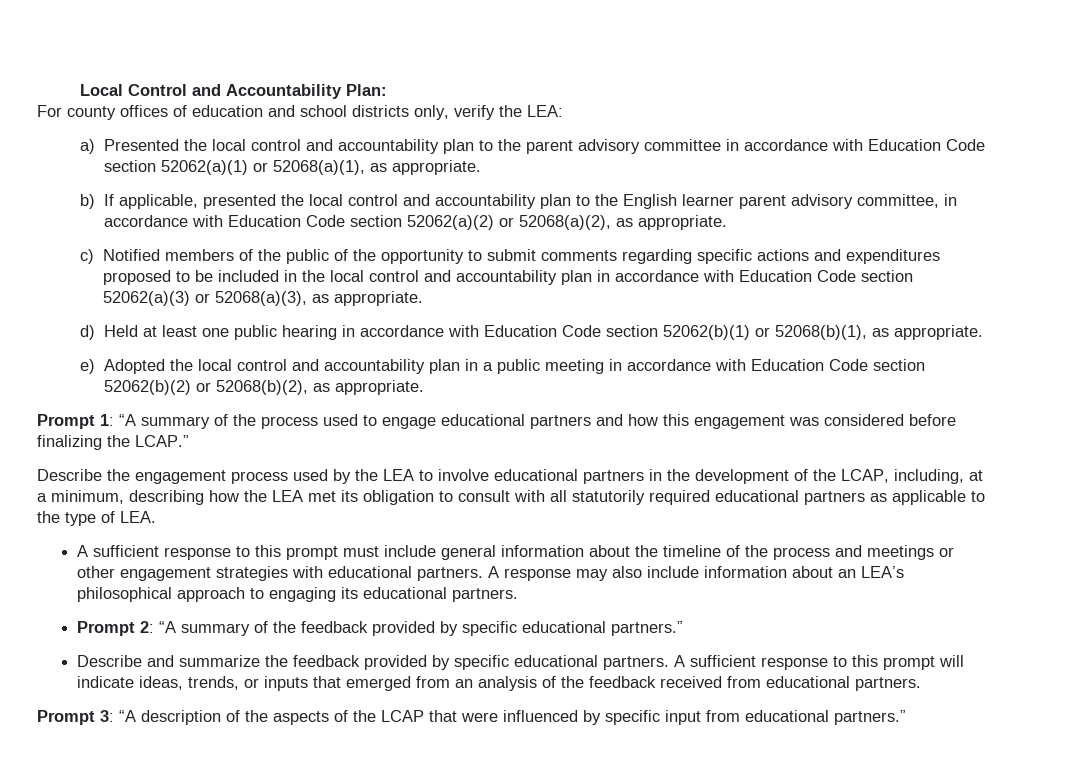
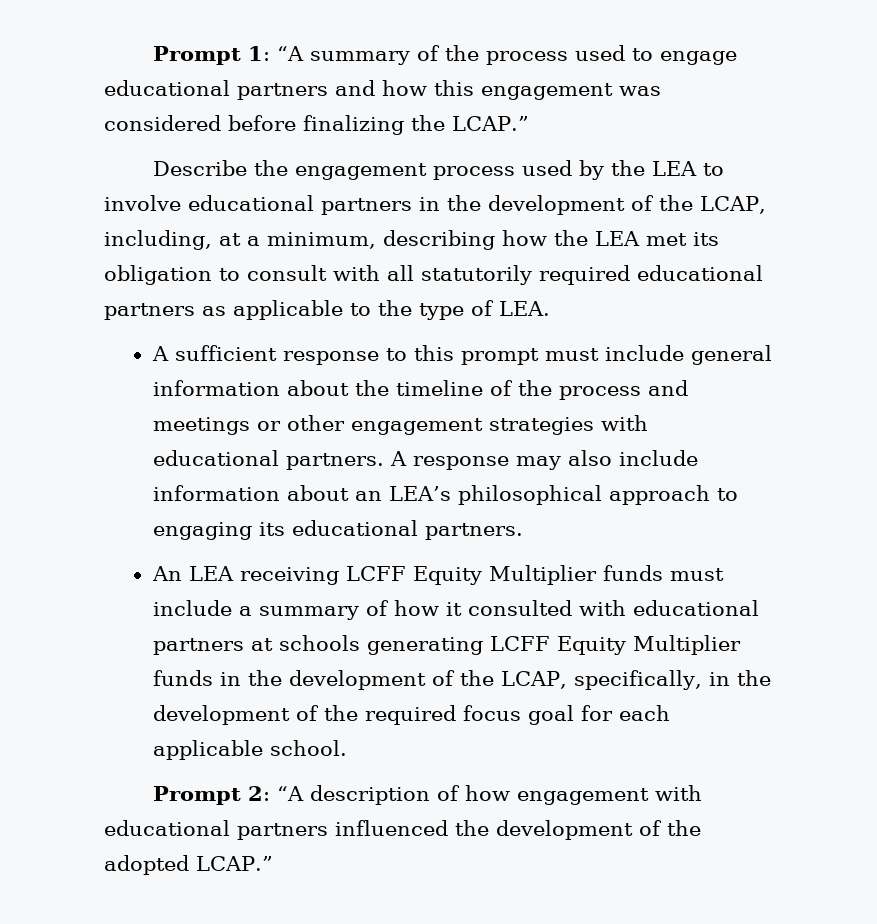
- Local Control and Accountability Plan:
- For county offices of education and school districts only, verify the LEA:
- a) Presented the local control and accountability plan to the parent advisory committee in accordance with Education Code section 52062(a)(1) or 52068(a)(1), as appropriate.
- b) If applicable, presented the local control and accountability plan to the English learner parent advisory committee, in accordance with Education Code section 52062(a)(2) or 52068(a)(2), as appropriate.
- c) Notified members of the public of the opportunity to submit comments regarding specific actions and expenditures proposed to be included in the local control and accountability plan in accordance with Education Code section 52062(a)(3) or 52068(a)(3), as appropriate.
- d) Held at least one public hearing in accordance with Education Code section 52062(b)(1) or 52068(b)(1), as appropriate.
- e) Adopted the local control and accountability plan in a public meeting in accordance with Education Code section 52062(b)(2) or 52068(b)(2), as appropriate.
- Prompt 2: “A summary of the feedback provided by specific educational partners.”
- Describe and summarize the feedback provided by specific educational partners. A sufficient response to this prompt will indicate ideas, trends, or inputs that emerged from an analysis of the feedback received from educational partners.
- Prompt 3: “A description of the aspects of the LCAP that were influenced by specific input from educational partners.”
+ An LEA receiving LCFF Equity Multiplier funds must include a summary of how it consulted with educational partners at schools generating LCFF Equity Multiplier funds in the development of the LCAP, specifically, in the development of the required focus goal for each applicable school.
+ Prompt 2: “A description of how engagement with educational partners influenced the development of the adopted LCAP.”

